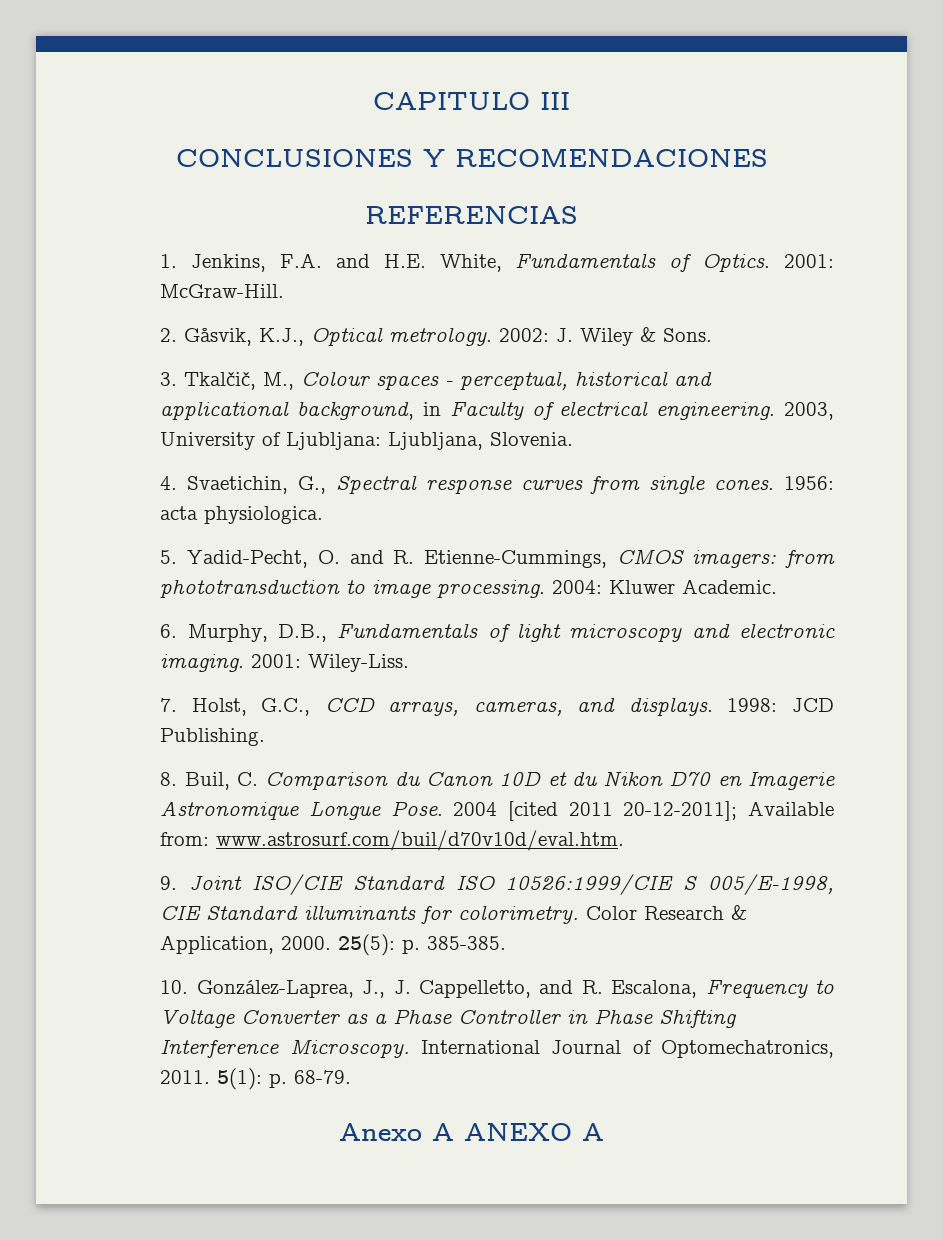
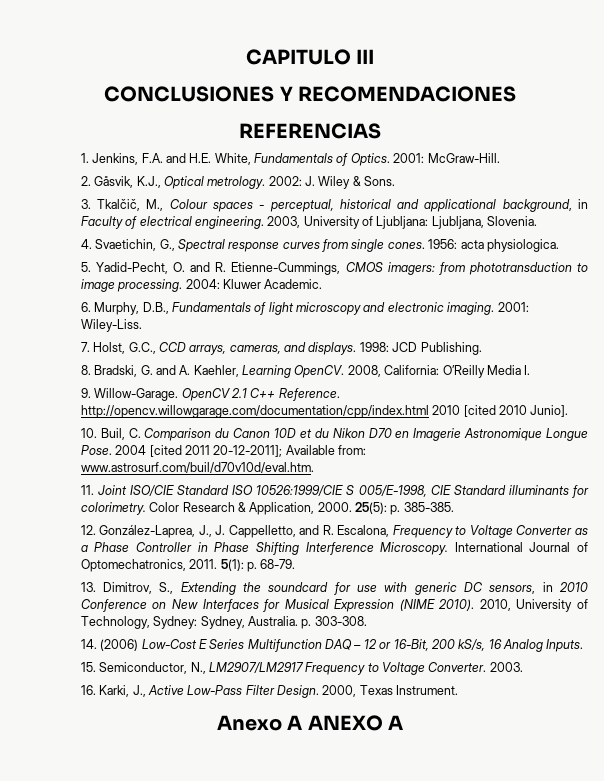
- 8. Buil, C. Comparison du Canon 10D et du Nikon D70 en Imagerie Astronomique Longue Pose.
+ 8. Bradski, G. and A. Kaehler, Learning OpenCV. 2008, California: O’Reilly Media I.
+ 9. Willow-Garage. OpenCV 2.1 C++ Reference. http://opencv.willowgarage.com/documentation/cpp/index.html 2010 [cited 2010 Junio].
+ 10. Buil, C. Comparison du Canon 10D et du Nikon D70 en Imagerie Astronomique Longue Pose.
- 9. Joint ISO/CIE Standard ISO 10526:1999/CIE S 005/E-1998, CIE Standard illuminants for colorimetry.
+ 11. Joint ISO/CIE Standard ISO 10526:1999/CIE S 005/E-1998, CIE Standard illuminants for colorimetry.
- 10. González-Laprea, J., J. Cappelletto, and R. Escalona, Frequency to Voltage Converter as a Phase Controller in Phase Shifting Interference Microscopy.
+ 12. González-Laprea, J., J. Cappelletto, and R. Escalona, Frequency to Voltage Converter as a Phase Controller in Phase Shifting Interference Microscopy.
+ 13. Dimitrov, S., Extending the soundcard for use with generic DC sensors, in 2010 Conference on New Interfaces for Musical Expression (NIME 2010). 2010, University of Technology, Sydney: Sydney, Australia. p. 303-308.
+ 14. (2006) Low-Cost E Series Multifunction DAQ – 12 or 16-Bit, 200 kS/s, 16 Analog Inputs.
+ 15. Semiconductor, N., LM2907/LM2917 Frequency to Voltage Converter. 2003.
+ 16. Karki, J., Active Low-Pass Filter Design. 2000, Texas Instrument.

